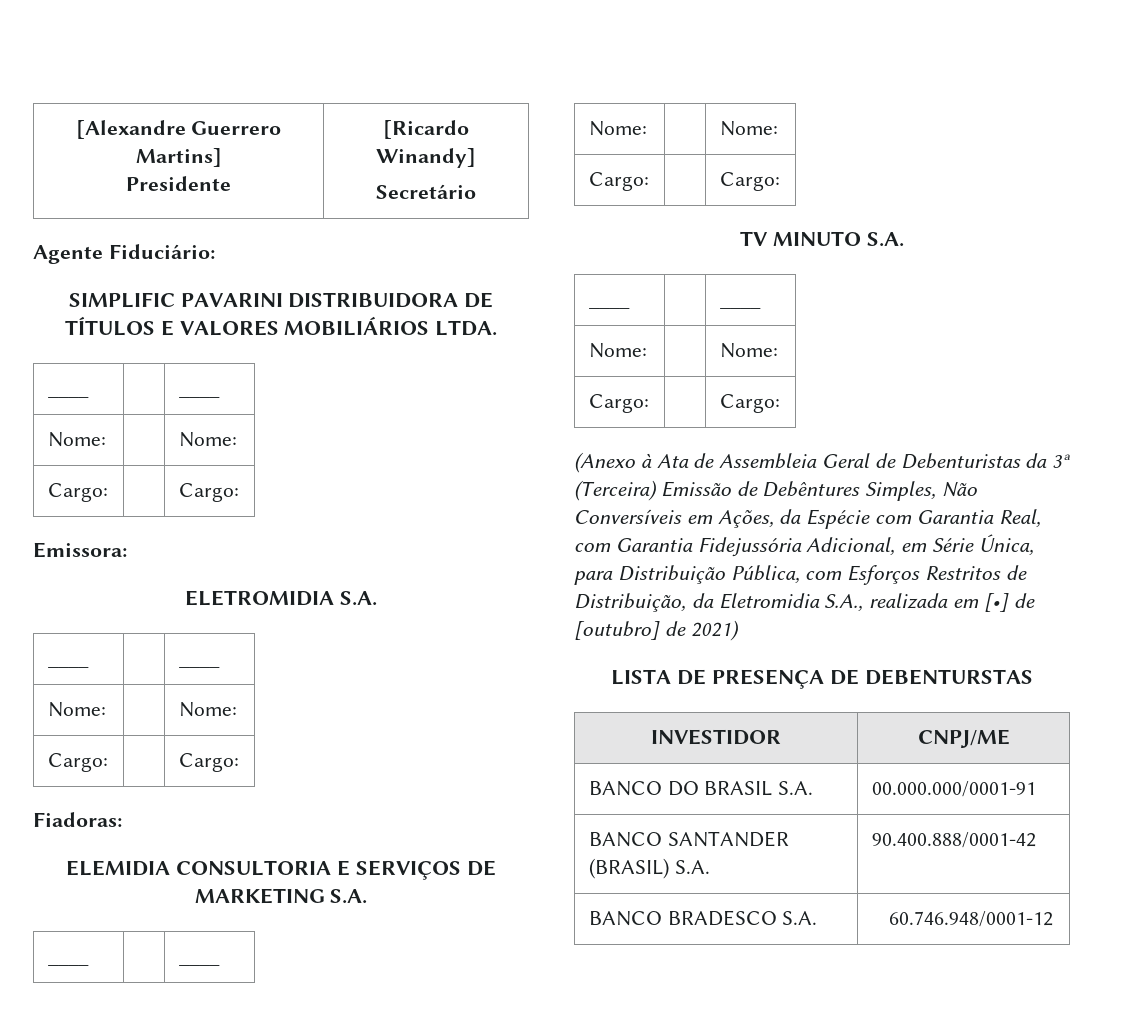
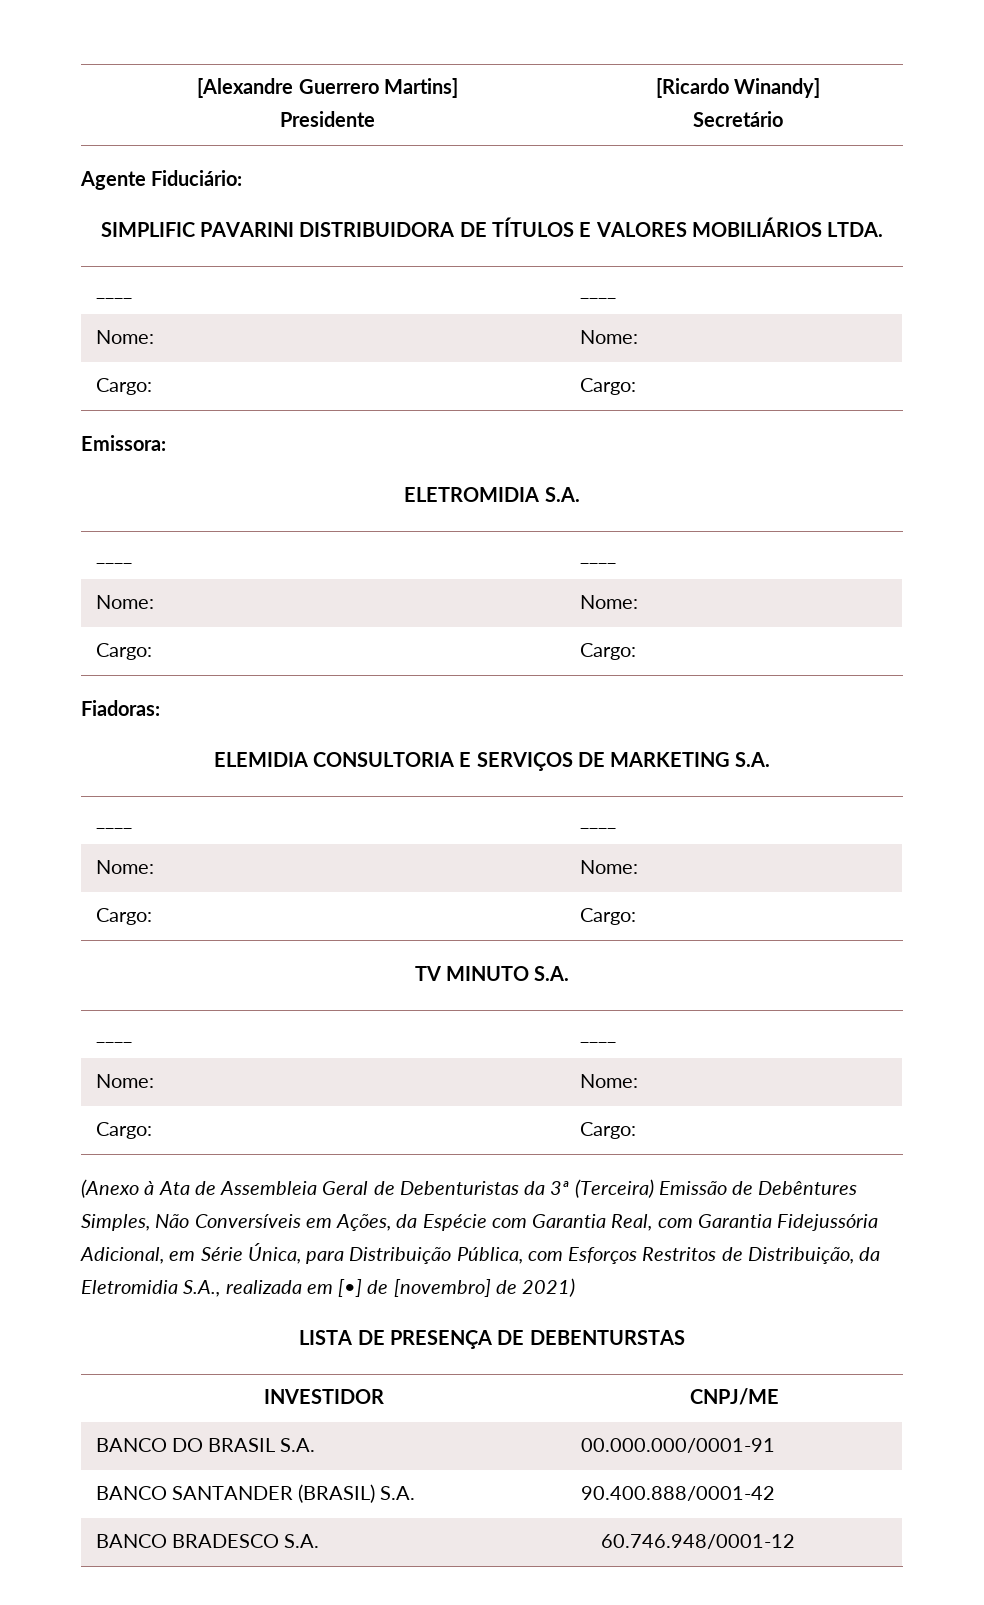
- (Anexo à Ata de Assembleia Geral de Debenturistas da 3ª (Terceira) Emissão de Debêntures Simples, Não Conversíveis em Ações, da Espécie com Garantia Real, com Garantia Fidejussória Adicional, em Série Única, para Distribuição Pública, com Esforços Restritos de Distribuição, da Eletromidia S.A., realizada em [•] de [outubro] de 2021)
+ (Anexo à Ata de Assembleia Geral de Debenturistas da 3ª (Terceira) Emissão de Debêntures Simples, Não Conversíveis em Ações, da Espécie com Garantia Real, com Garantia Fidejussória Adicional, em Série Única, para Distribuição Pública, com Esforços Restritos de Distribuição, da Eletromidia S.A., realizada em [•] de [novembro] de 2021)

